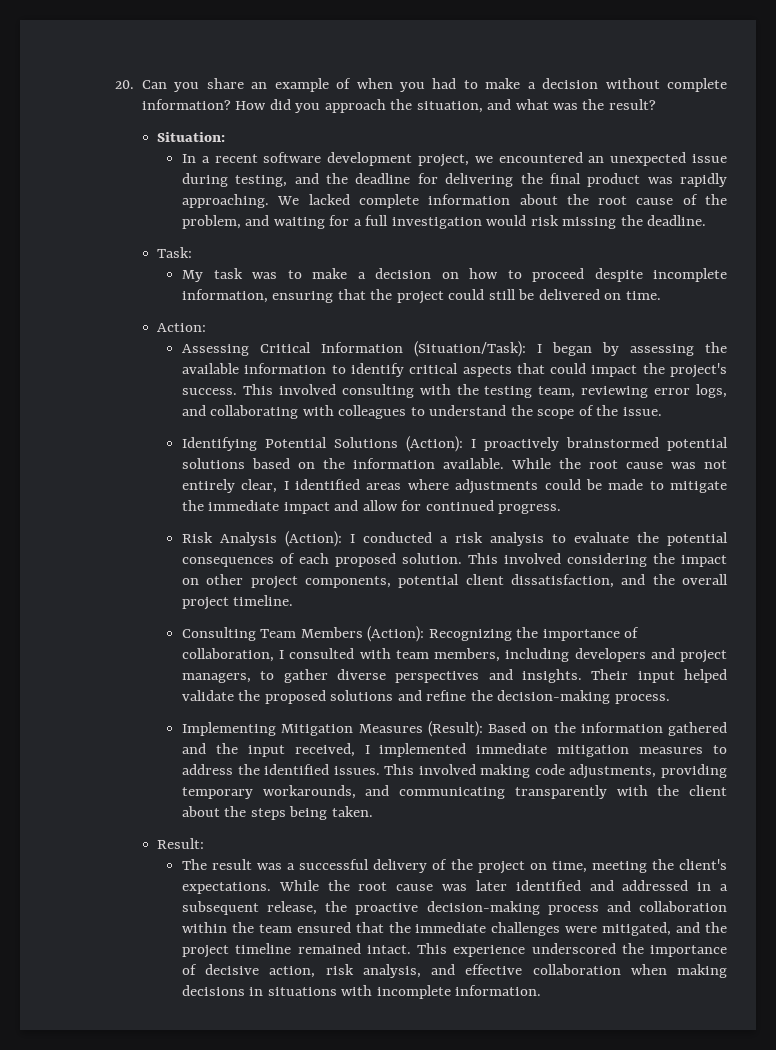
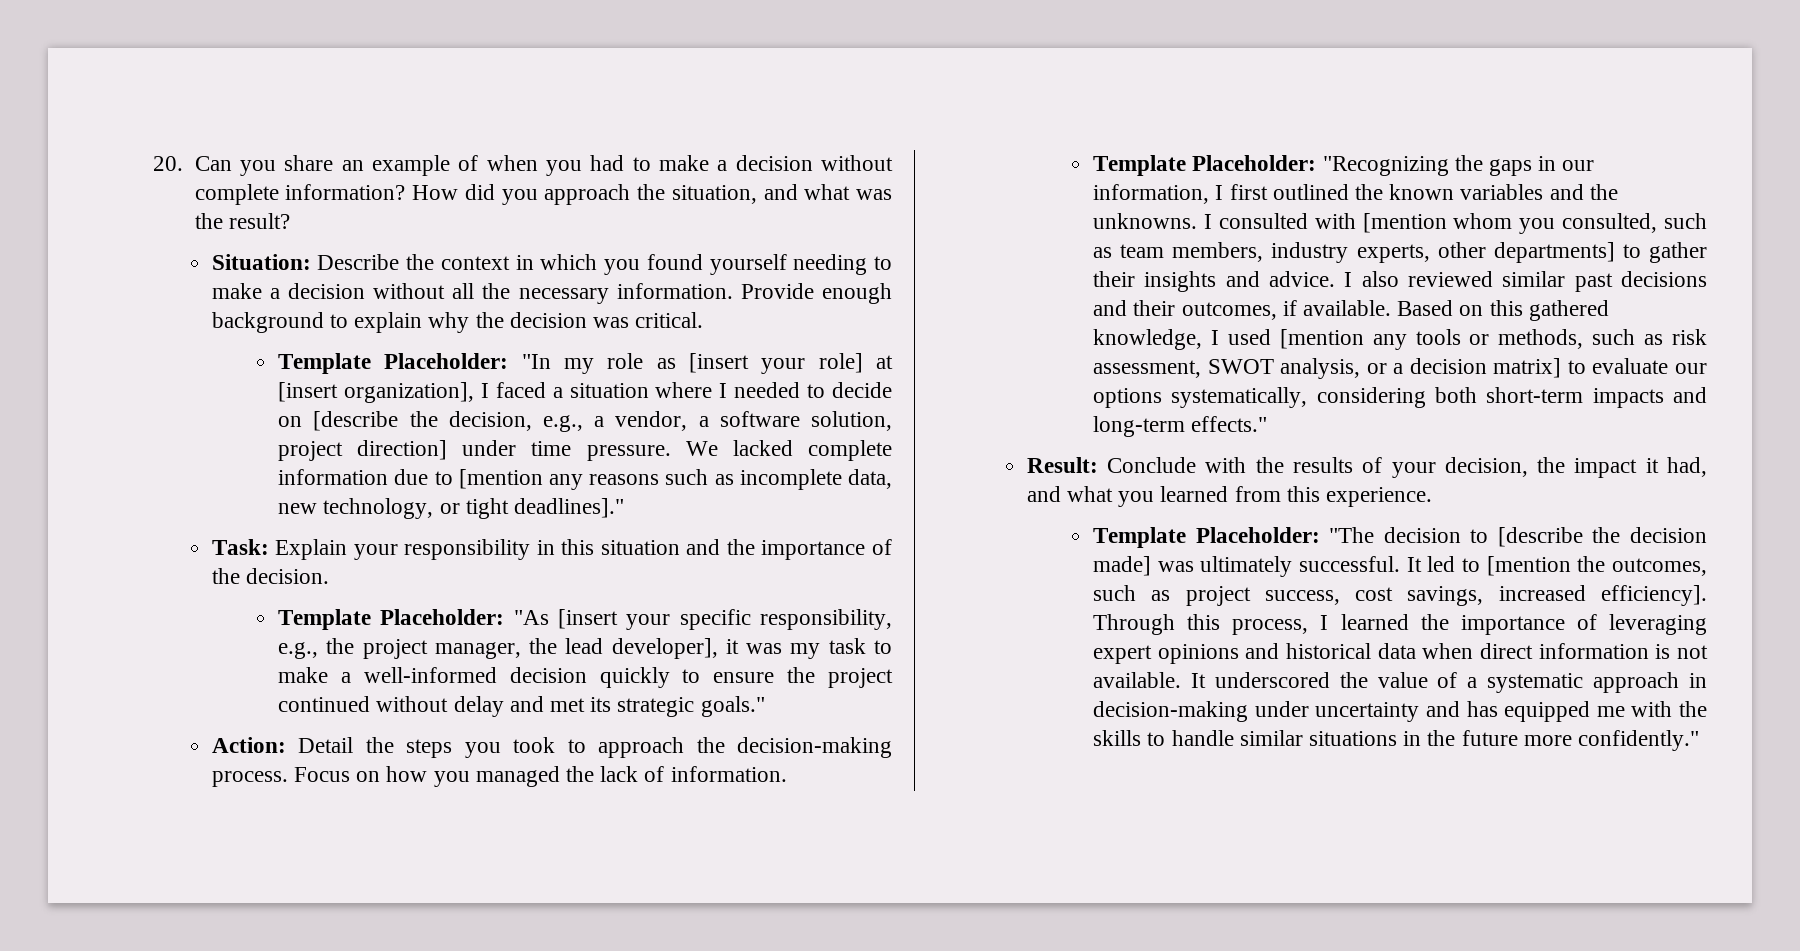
- Situation:
- In a recent software development project, we encountered an unexpected issue during testing, and the deadline for delivering the final product was rapidly approaching. We lacked complete information about the root cause of the problem, and waiting for a full investigation would risk missing the deadline.
- Task:
- My task was to make a decision on how to proceed despite incomplete information, ensuring that the project could still be delivered on time.
- Action:
- Assessing Critical Information (Situation/Task): I began by assessing the available information to identify critical aspects that could impact the project's success. This involved consulting with the testing team, reviewing error logs, and collaborating with colleagues to understand the scope of the issue.
- Identifying Potential Solutions (Action): I proactively brainstormed potential solutions based on the information available. While the root cause was not entirely clear, I identified areas where adjustments could be made to mitigate the immediate impact and allow for continued progress.
- Risk Analysis (Action): I conducted a risk analysis to evaluate the potential consequences of each proposed solution. This involved considering the impact on other project components, potential client dissatisfaction, and the overall project timeline.
- Consulting Team Members (Action): Recognizing the importance of collaboration, I consulted with team members, including developers and project managers, to gather diverse perspectives and insights. Their input helped validate the proposed solutions and refine the decision-making process.
- Implementing Mitigation Measures (Result): Based on the information gathered and the input received, I implemented immediate mitigation measures to address the identified issues. This involved making code adjustments, providing temporary workarounds, and communicating transparently with the client about the steps being taken.
- Result:
- The result was a successful delivery of the project on time, meeting the client's expectations. While the root cause was later identified and addressed in a subsequent release, the proactive decision-making process and collaboration within the team ensured that the immediate challenges were mitigated, and the project timeline remained intact. This experience underscored the importance of decisive action, risk analysis, and effective collaboration when making decisions in situations with incomplete information.
+ Situation: Describe the context in which you found yourself needing to make a decision without all the necessary information. Provide enough background to explain why the decision was critical.
+ Template Placeholder: "In my role as [insert your role] at [insert organization], I faced a situation where I needed to decide on [describe the decision, e.g., a vendor, a software solution, project direction] under time pressure. We lacked complete information due to [mention any reasons such as incomplete data, new technology, or tight deadlines]."
+ Task: Explain your responsibility in this situation and the importance of the decision.
+ Template Placeholder: "As [insert your specific responsibility, e.g., the project manager, the lead developer], it was my task to make a well-informed decision quickly to ensure the project continued without delay and met its strategic goals."
+ Action: Detail the steps you took to approach the decision-making process. Focus on how you managed the lack of information.
+ Template Placeholder: "Recognizing the gaps in our information, I first outlined the known variables and the unknowns. I consulted with [mention whom you consulted, such as team members, industry experts, other departments] to gather their insights and advice. I also reviewed similar past decisions and their outcomes, if available. Based on this gathered knowledge, I used [mention any tools or methods, such as risk assessment, SWOT analysis, or a decision matrix] to evaluate our options systematically, considering both short-term impacts and long-term effects."
+ Result: Conclude with the results of your decision, the impact it had, and what you learned from this experience.
+ Template Placeholder: "The decision to [describe the decision made] was ultimately successful. It led to [mention the outcomes, such as project success, cost savings, increased efficiency]. Through this process, I learned the importance of leveraging expert opinions and historical data when direct information is not available. It underscored the value of a systematic approach in decision-making under uncertainty and has equipped me with the skills to handle similar situations in the future more confidently."

